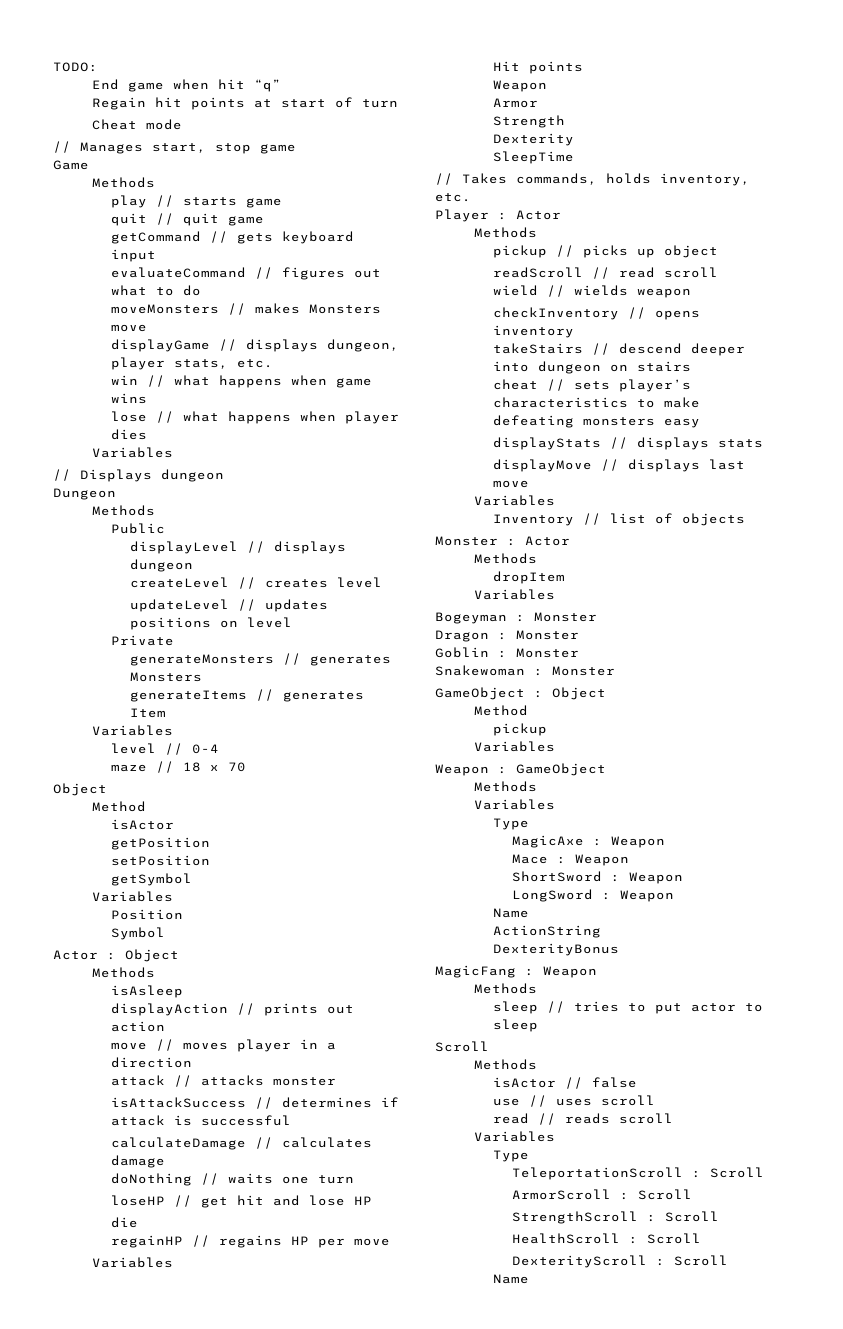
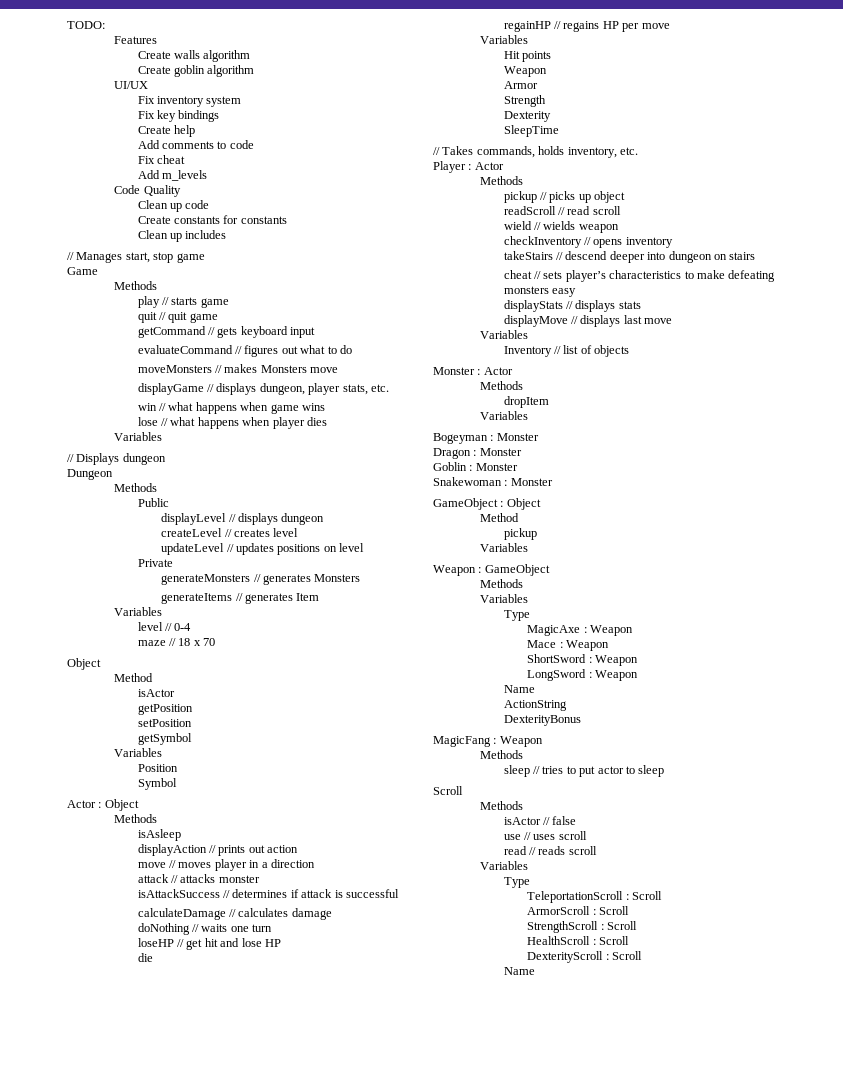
- End game when hit “q”
- Regain hit points at start of turn
- Cheat mode
+ Features
+ Create walls algorithm
+ Create goblin algorithm
+ UI/UX
+ Fix inventory system
+ Fix key bindings
+ Create help
+ Add comments to code
+ Fix cheat
+ Add m_levels
+ Code Quality
+ Clean up code
+ Create constants for constants
+ Clean up includes

